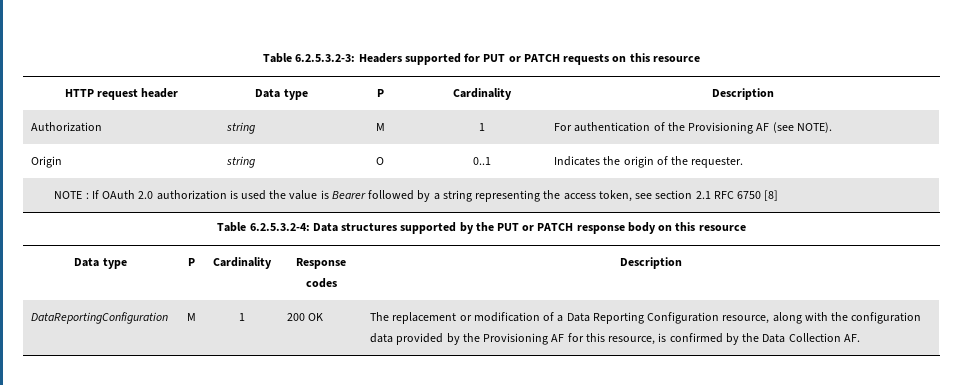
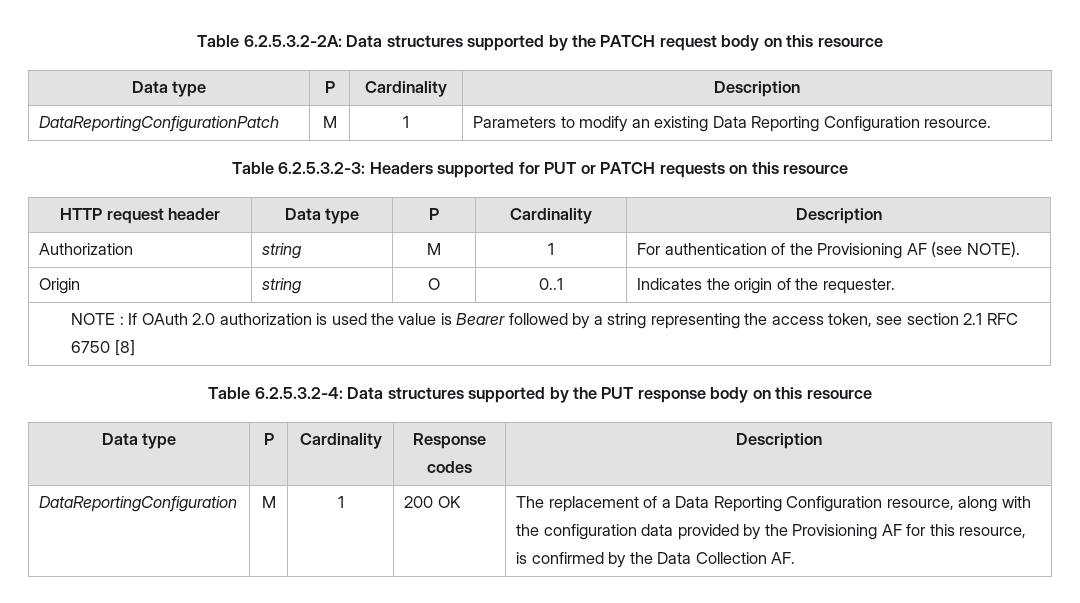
+ Table 6.2.5.3.2-2A: Data structures supported by the PATCH request body on this resource
+ Data type | P | Cardinality | Description
+ DataReportingConfigurationPatch | M | 1 | Parameters to modify an existing Data Reporting Configuration resource.
- Table 6.2.5.3.2-4: Data structures supported by the PUT or PATCH response body on this resource
+ Table 6.2.5.3.2-4: Data structures supported by the PUT response body on this resource
- DataReportingConfiguration | M | 1 | 200 OK | The replacement or modification of a Data Reporting Configuration resource, along with the configuration data provided by the Provisioning AF for this resource, is confirmed by the Data Collection AF.
+ DataReportingConfiguration | M | 1 | 200 OK | The replacement of a Data Reporting Configuration resource, along with the configuration data provided by the Provisioning AF for this resource, is confirmed by the Data Collection AF.

